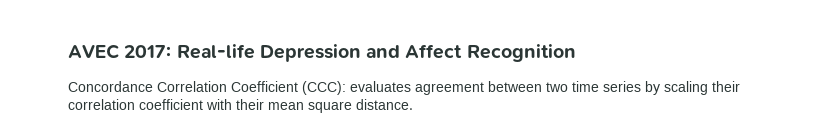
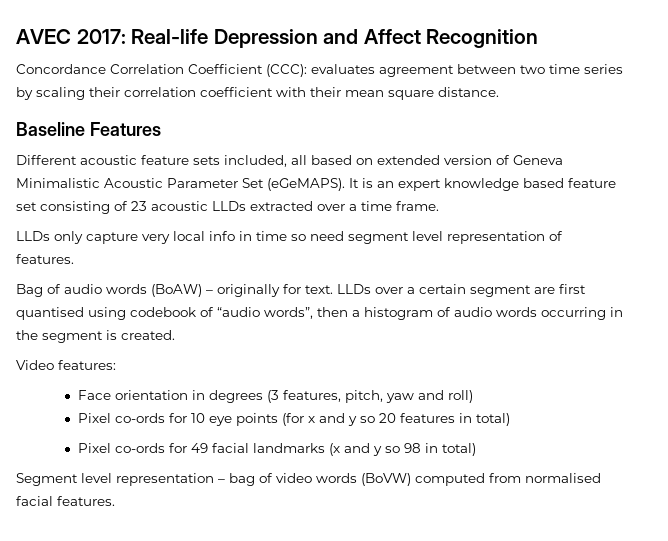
+ Baseline Features
+ Different acoustic feature sets included, all based on extended version of Geneva Minimalistic Acoustic Parameter Set (eGeMAPS). It is an expert knowledge based feature set consisting of 23 acoustic LLDs extracted over a time frame.
+ LLDs only capture very local info in time so need segment level representation of features.
+ Bag of audio words (BoAW) – originally for text. LLDs over a certain segment are first quantised using codebook of “audio words”, then a histogram of audio words occurring in the segment is created.
+ Video features:
+ Face orientation in degrees (3 features, pitch, yaw and roll)
+ Pixel co-ords for 10 eye points (for x and y so 20 features in total)
+ Pixel co-ords for 49 facial landmarks (x and y so 98 in total)
+ Segment level representation – bag of video words (BoVW) computed from normalised facial features.

